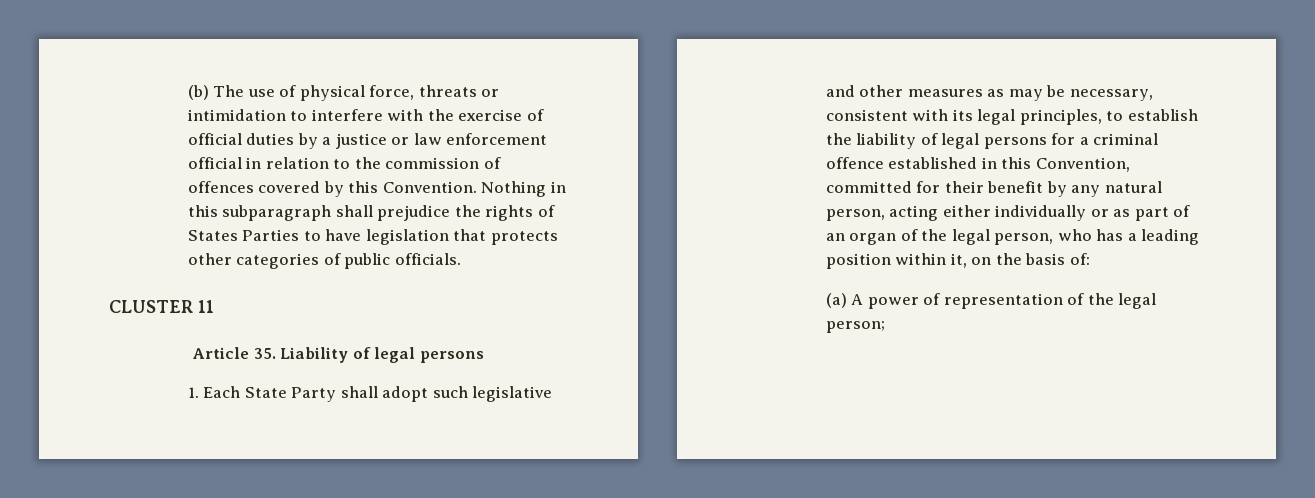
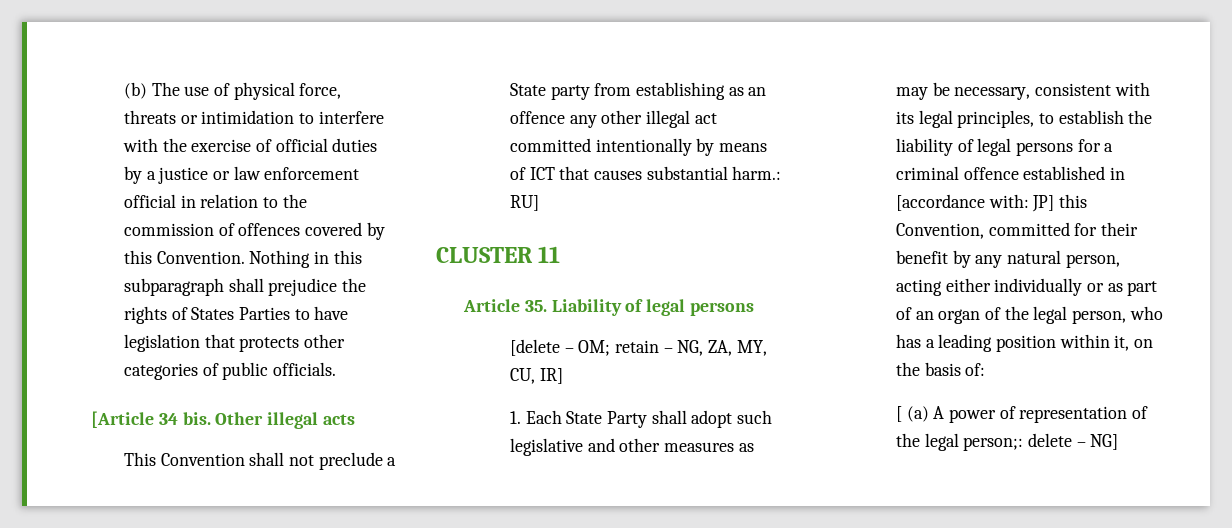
+ [Article 34 bis. Other illegal acts
+ This Convention shall not preclude a State party from establishing as an offence any other illegal act committed intentionally by means of ICT that causes substantial harm.: RU]
+ [delete – OM; retain – NG, ZA, MY, CU, IR]
- 1. Each State Party shall adopt such legislative and other measures as may be necessary, consistent with its legal principles, to establish the liability of legal persons for a criminal offence established in this Convention, committed for their benefit by any natural person, acting either individually or as part of an organ of the legal person, who has a leading position within it, on the basis of:
+ 1. Each State Party shall adopt such legislative and other measures as may be necessary, consistent with its legal principles, to establish the liability of legal persons for a criminal offence established in [accordance with: JP] this Convention, committed for their benefit by any natural person, acting either individually or as part of an organ of the legal person, who has a leading position within it, on the basis of:
- (a) A power of representation of the legal person;
+ [ (a) A power of representation of the legal person;: delete – NG]

